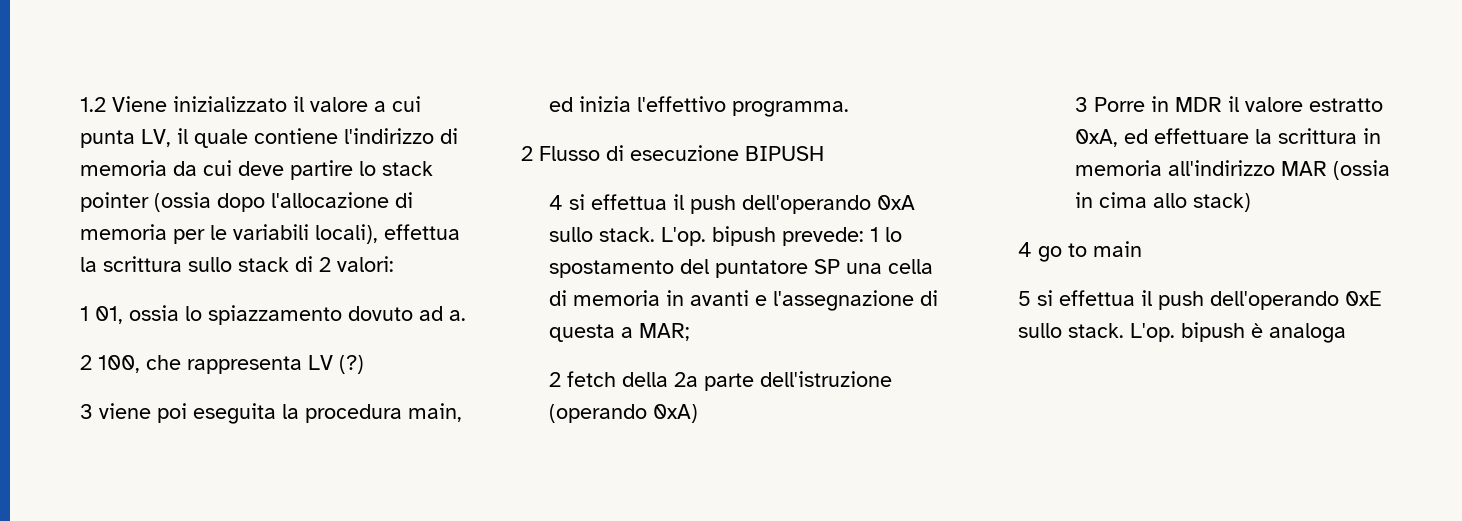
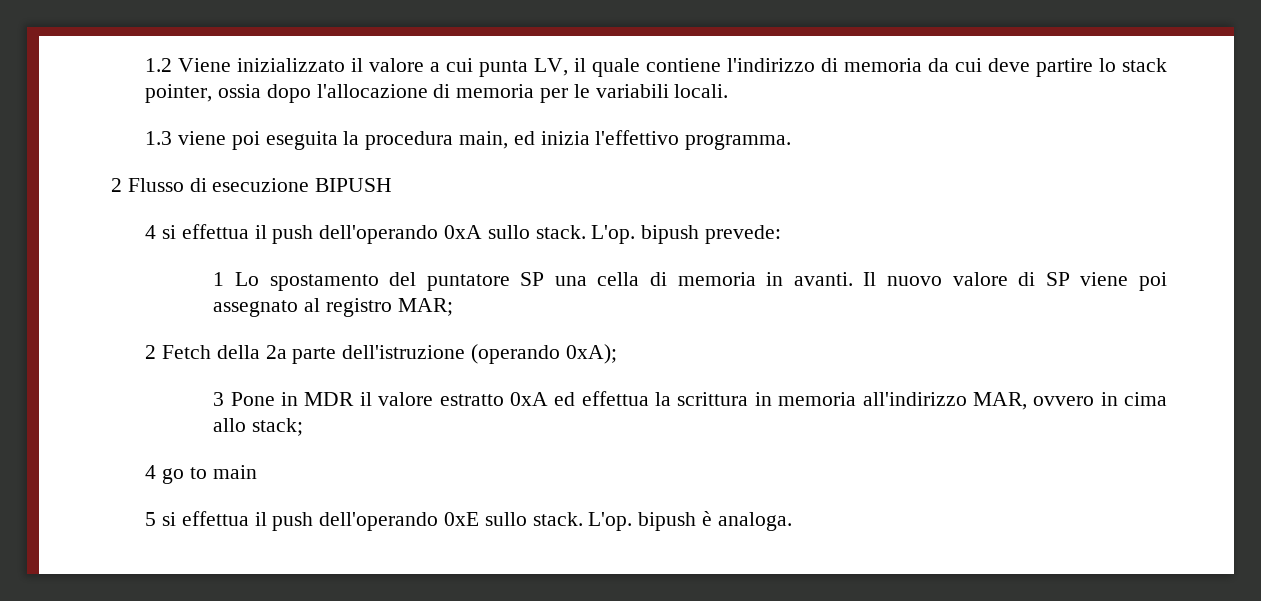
- 1.2 Viene inizializzato il valore a cui punta LV, il quale contiene l'indirizzo di memoria da cui deve partire lo stack pointer (ossia dopo l'allocazione di memoria per le variabili locali), effettua la scrittura sullo stack di 2 valori:
- 1 01, ossia lo spiazzamento dovuto ad a.
- 2 100, che rappresenta LV (?)
- 3 viene poi eseguita la procedura main, ed inizia l'effettivo programma.
+ 1.2 Viene inizializzato il valore a cui punta LV, il quale contiene l'indirizzo di memoria da cui deve partire lo stack pointer, ossia dopo l'allocazione di memoria per le variabili locali.
+ 1.3 viene poi eseguita la procedura main, ed inizia l'effettivo programma.
- L'op. bipush prevede: 1 lo spostamento del puntatore SP una cella di memoria in avanti e l'assegnazione di questa a MAR;
+ L'op. bipush prevede:
+ 1 Lo spostamento del puntatore SP una cella di memoria in avanti. Il nuovo valore di SP viene poi assegnato al registro MAR;
- 2 fetch della 2a parte dell'istruzione (operando 0xA)
- 3 Porre in MDR il valore estratto 0xA, ed effettuare la scrittura in memoria all'indirizzo MAR (ossia in cima allo stack)
+ 2 Fetch della 2a parte dell'istruzione (operando 0xA);
+ 3 Pone in MDR il valore estratto 0xA ed effettua la scrittura in memoria all'indirizzo MAR, ovvero in cima allo stack;
- L'op. bipush è analoga
+ L'op. bipush è analoga.

